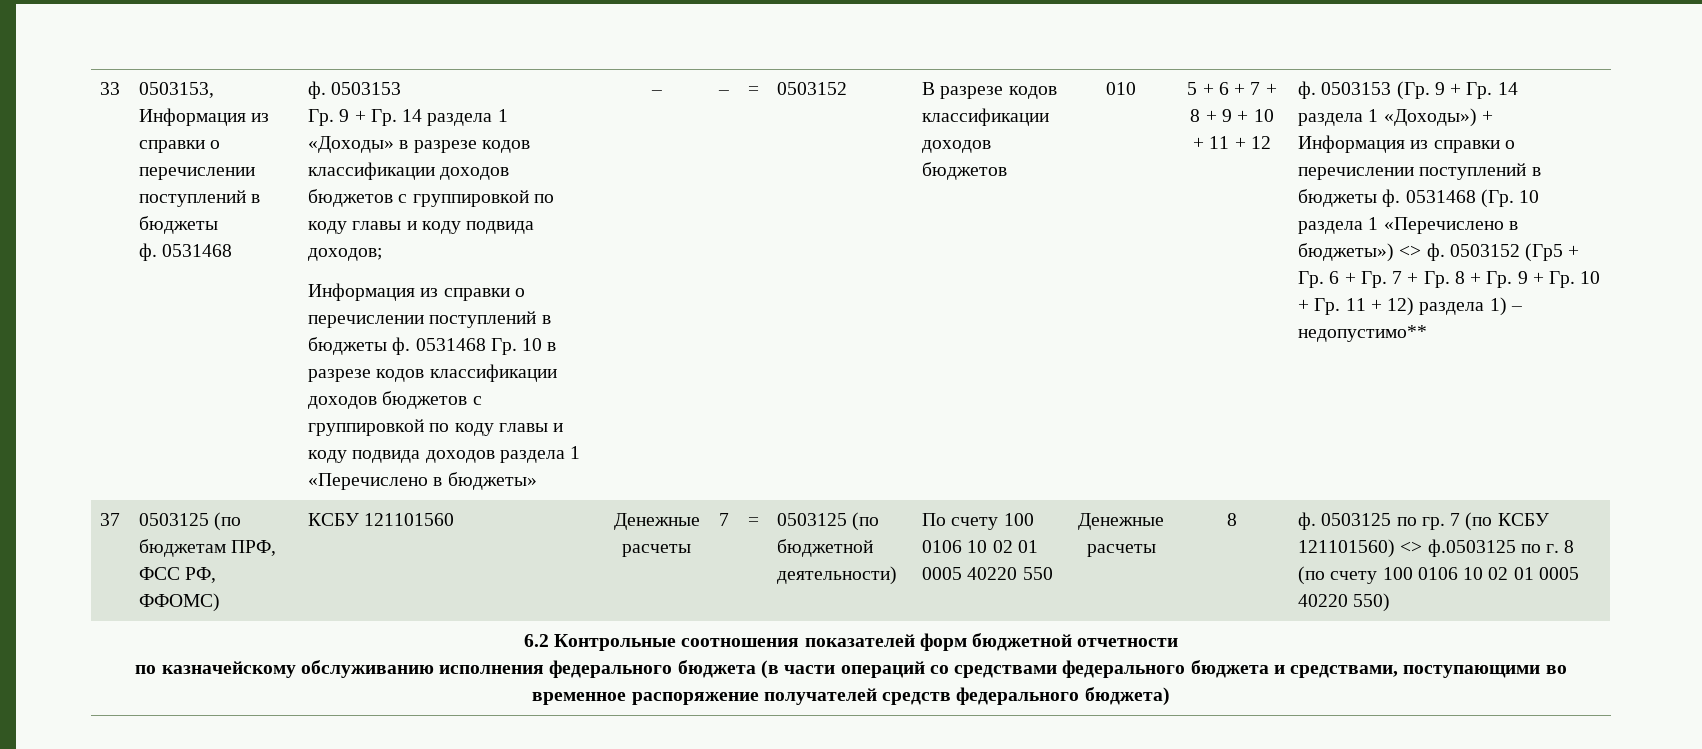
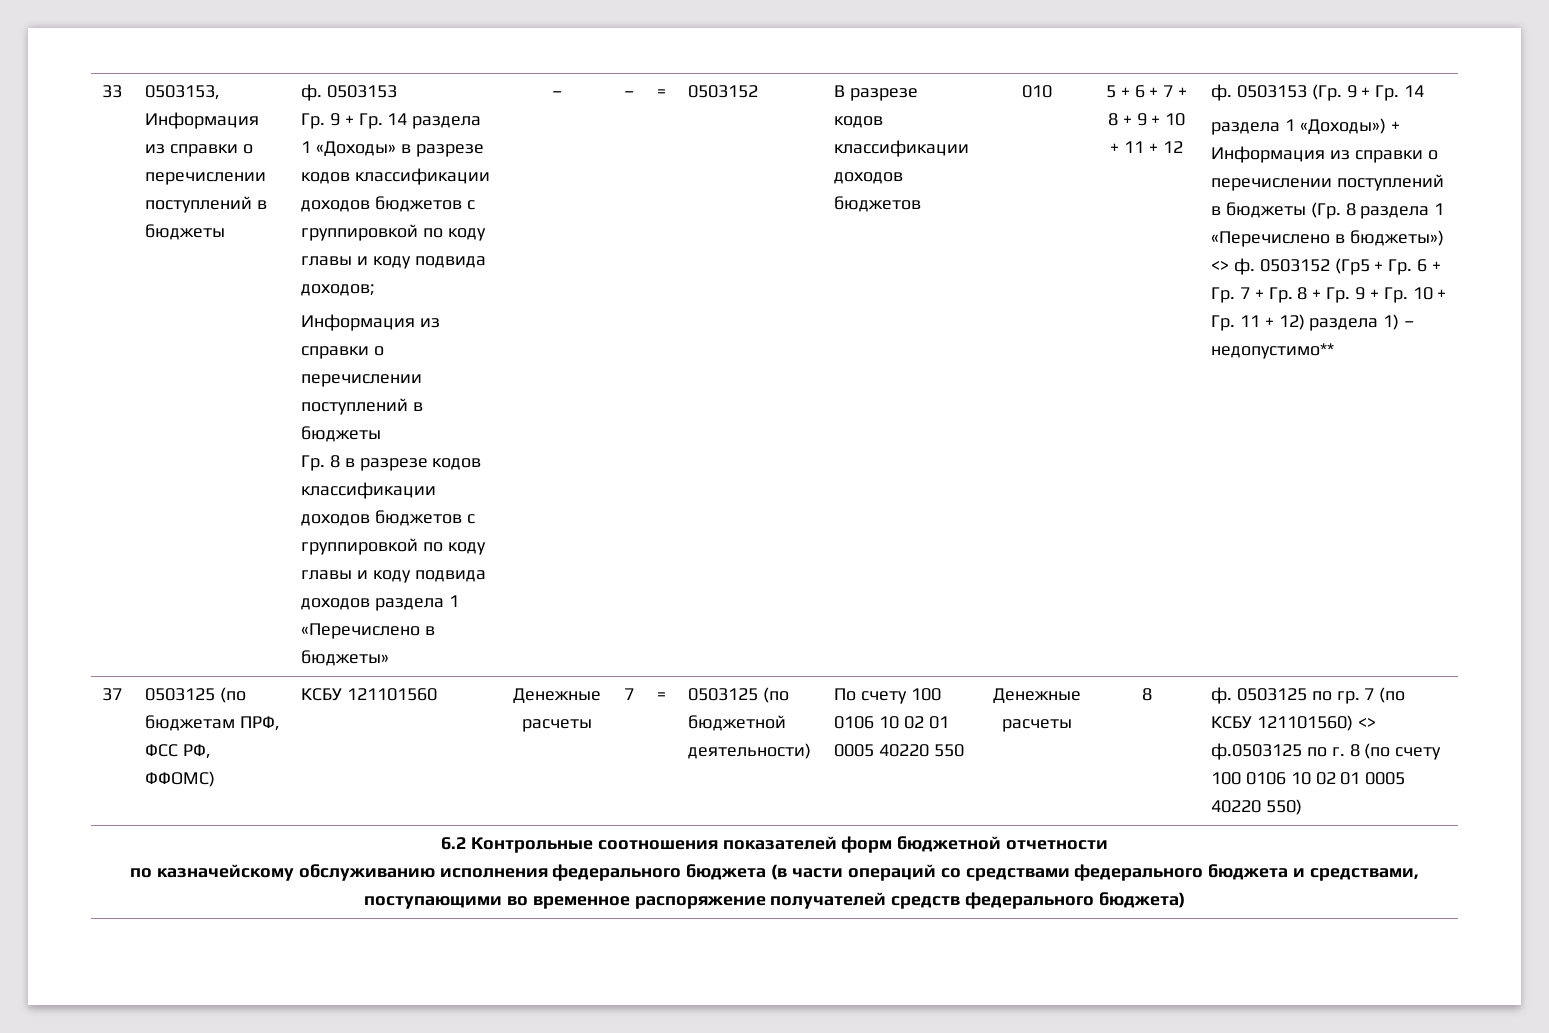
  0503153, Информация из справки о перечислении поступлений в бюджеты
- ф. 0531468
  Гр. 9 + Гр. 14 раздела 1 «Доходы» в разрезе кодов классификации доходов бюджетов с группировкой по коду главы и коду подвида доходов;
- Информация из справки о перечислении поступлений в бюджеты ф. 0531468 Гр. 10 в разрезе кодов классификации доходов бюджетов с группировкой по коду главы и коду подвида доходов раздела 1 «Перечислено в бюджеты»
+ Информация из справки о перечислении поступлений в бюджеты
+ Гр. 8 в разрезе кодов классификации доходов бюджетов с группировкой по коду главы и коду подвида доходов раздела 1 «Перечислено в бюджеты»
- раздела 1 «Доходы») + Информация из справки о перечислении поступлений в бюджеты ф. 0531468 (Гр. 10 раздела 1 «Перечислено в бюджеты») <> ф.
+ раздела 1 «Доходы») + Информация из справки о перечислении поступлений в бюджеты (Гр. 8 раздела 1 «Перечислено в бюджеты») <> ф.

